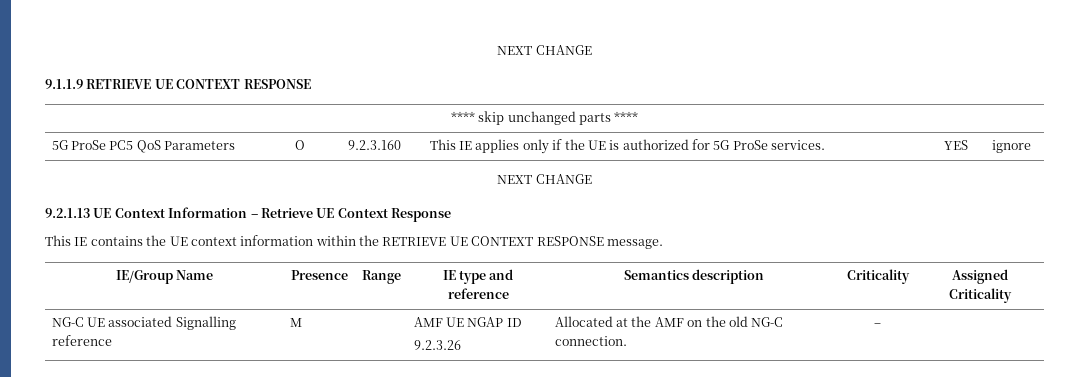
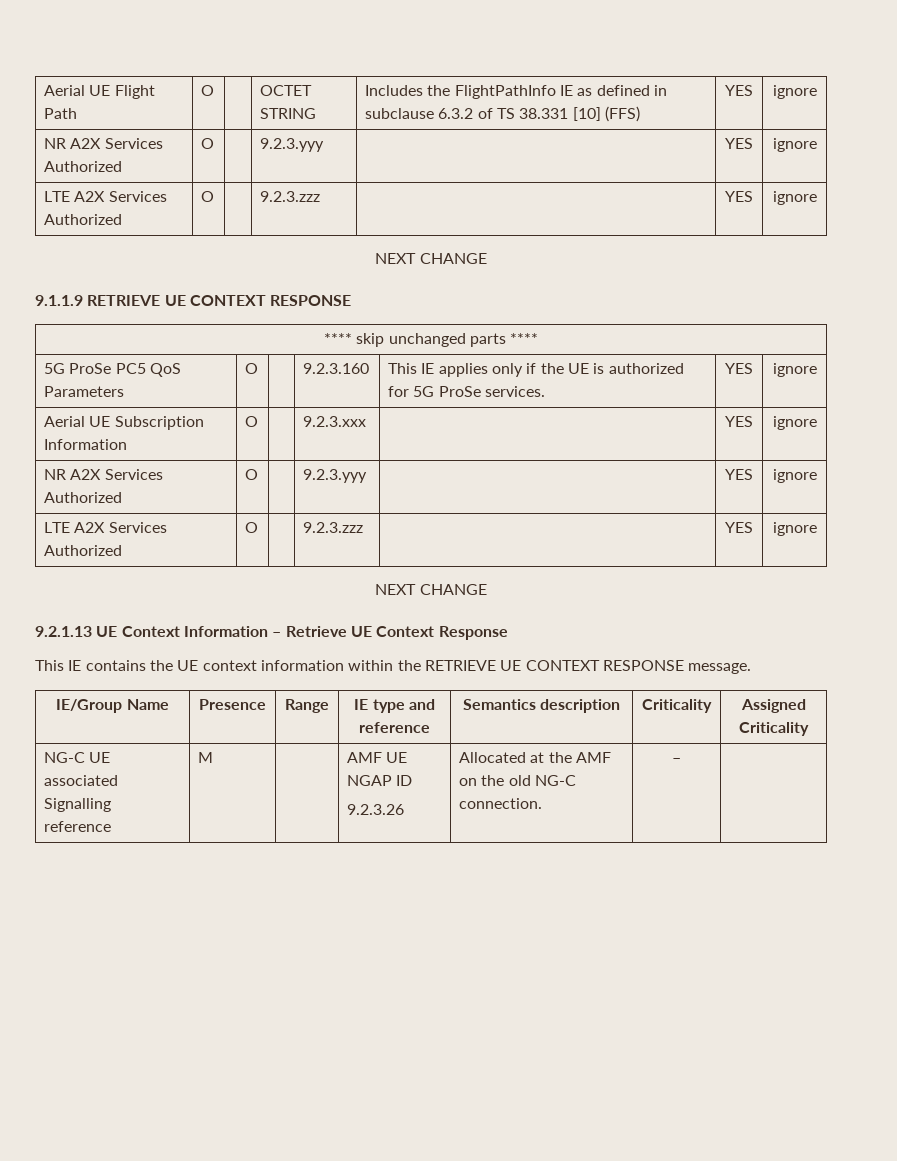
+ Aerial UE Flight Path | O | | OCTET STRING | Includes the FlightPathInfo IE as defined in subclause 6.3.2 of TS 38.331 [10] (FFS) | YES | ignore
+ NR A2X Services Authorized | O | | 9.2.3.yyy | | YES | ignore
+ LTE A2X Services Authorized | O | | 9.2.3.zzz | | YES | ignore
+ Aerial UE Subscription Information | O | | 9.2.3.xxx | | YES | ignore
+ NR A2X Services Authorized | O | | 9.2.3.yyy | | YES | ignore
+ LTE A2X Services Authorized | O | | 9.2.3.zzz | | YES | ignore

